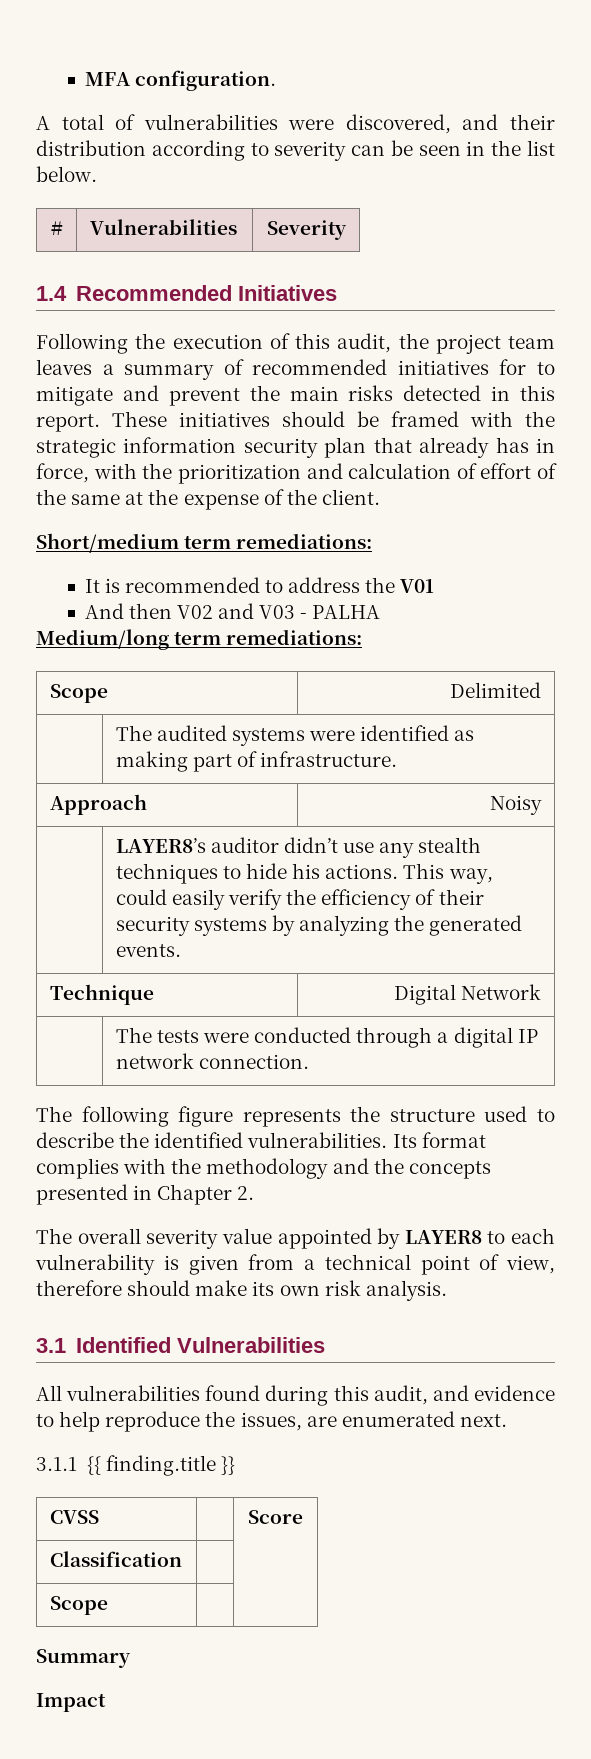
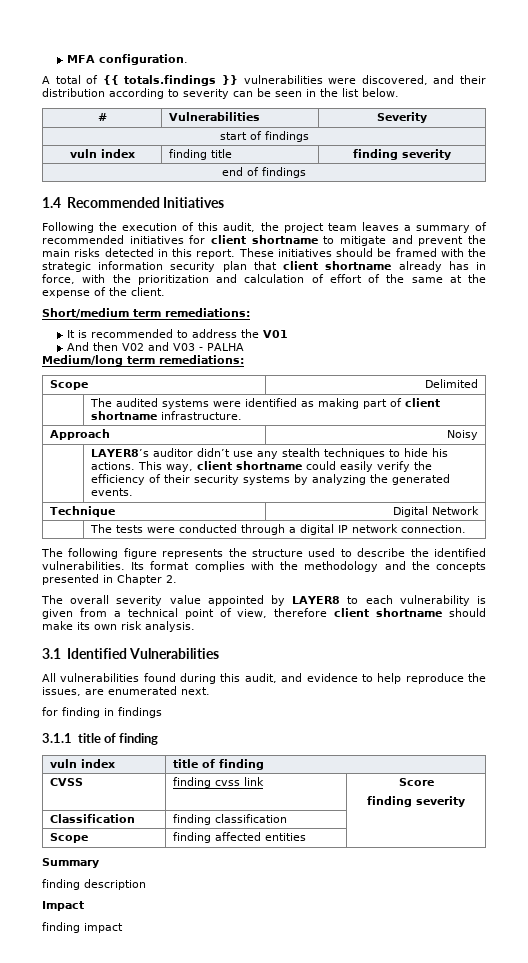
- A total of vulnerabilities were discovered, and their distribution according to severity can be seen in the list below.
+ A total of {{ totals.findings }} vulnerabilities were discovered, and their distribution according to severity can be seen in the list below.
+ start of findings
+ vuln index | finding title | finding severity
+ end of findings
- Following the execution of this audit, the project team leaves a summary of recommended initiatives for to mitigate and prevent the main risks detected in this report.
+ Following the execution of this audit, the project team leaves a summary of recommended initiatives for client shortname to mitigate and prevent the main risks detected in this report.
- These initiatives should be framed with the strategic information security plan that already has in force, with the prioritization and calculation of effort of the same at the expense of the client.
+ These initiatives should be framed with the strategic information security plan that client shortname already has in force, with the prioritization and calculation of effort of the same at the expense of the client.
- | The audited systems were identified as making part of infrastructure.
+ | The audited systems were identified as making part of client shortname infrastructure.
- | LAYER8’s auditor didn’t use any stealth techniques to hide his actions. This way, could easily verify the efficiency of their security systems by analyzing the generated events.
+ | LAYER8’s auditor didn’t use any stealth techniques to hide his actions. This way, client shortname could easily verify the efficiency of their security systems by analyzing the generated events.
- The overall severity value appointed by LAYER8 to each vulnerability is given from a technical point of view, therefore should make its own risk analysis.
+ The overall severity value appointed by LAYER8 to each vulnerability is given from a technical point of view, therefore client shortname should make its own risk analysis.
- 3.1.1 {{ finding.title }}
- CVSS | | Score
+ for finding in findings
+ 3.1.1 title of finding
+ vuln index | title of finding
+ CVSS | finding cvss link | Score
+ finding severity
- Classification | |
- Scope | |
+ Classification | finding classification |
+ Scope | finding affected entities |
+ finding description
+ finding impact

